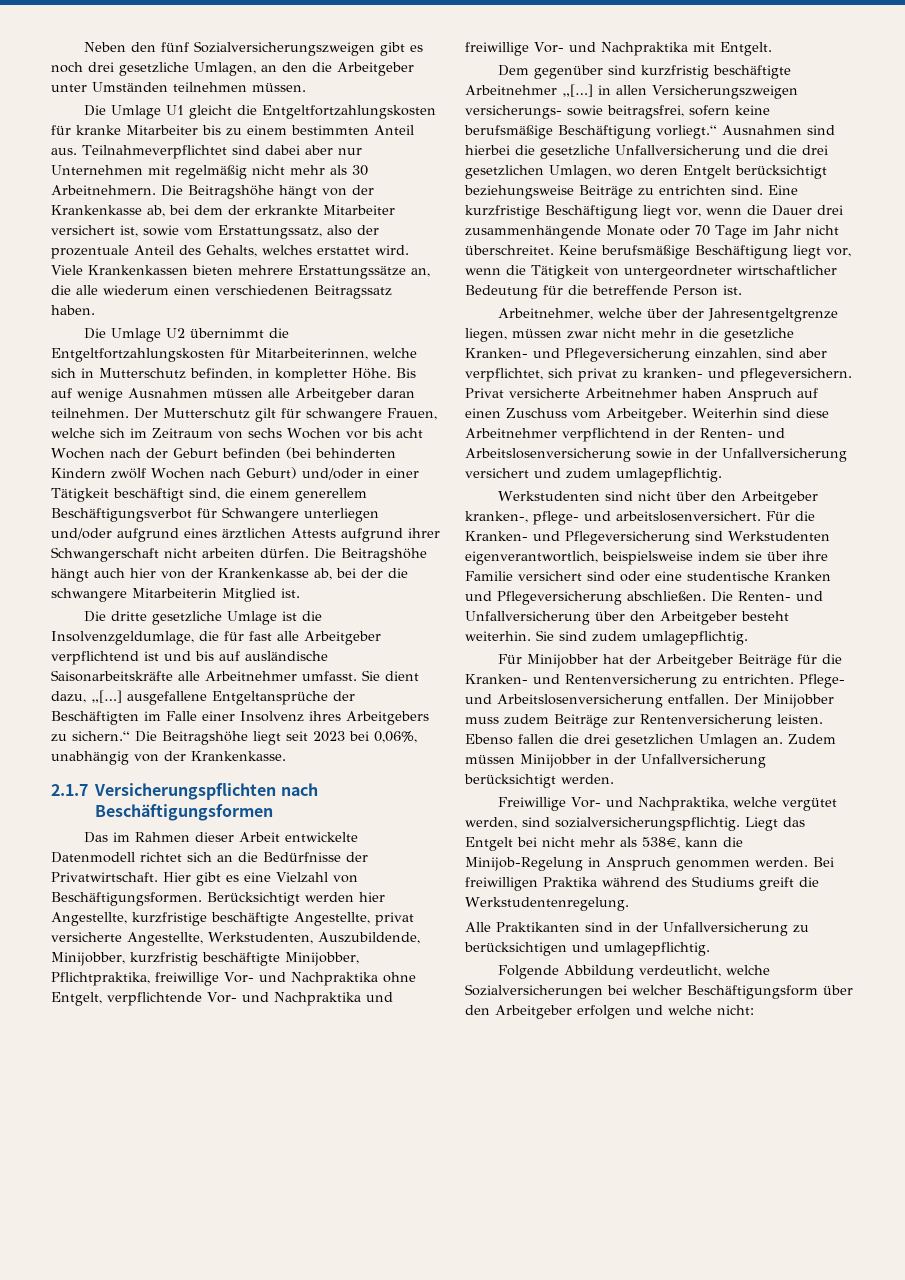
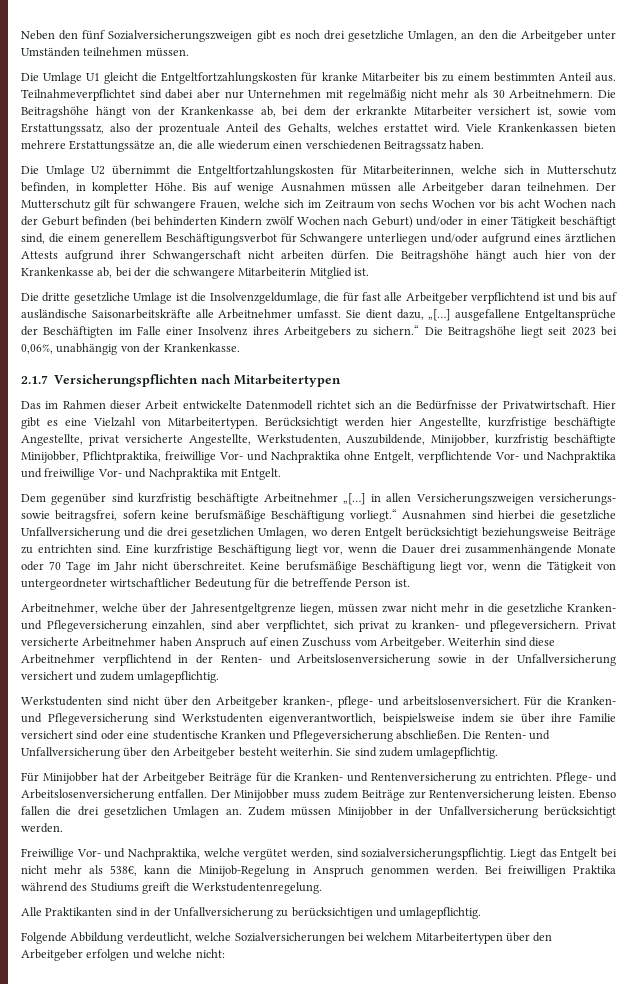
- 2.1.7 Versicherungspflichten nach Beschäftigungsformen
+ 2.1.7 Versicherungspflichten nach Mitarbeitertypen
- Hier gibt es eine Vielzahl von Beschäftigungsformen.
+ Hier gibt es eine Vielzahl von Mitarbeitertypen.
- Folgende Abbildung verdeutlicht, welche Sozialversicherungen bei welcher Beschäftigungsform über den Arbeitgeber erfolgen und welche nicht:
+ Folgende Abbildung verdeutlicht, welche Sozialversicherungen bei welchem Mitarbeitertypen über den Arbeitgeber erfolgen und welche nicht:

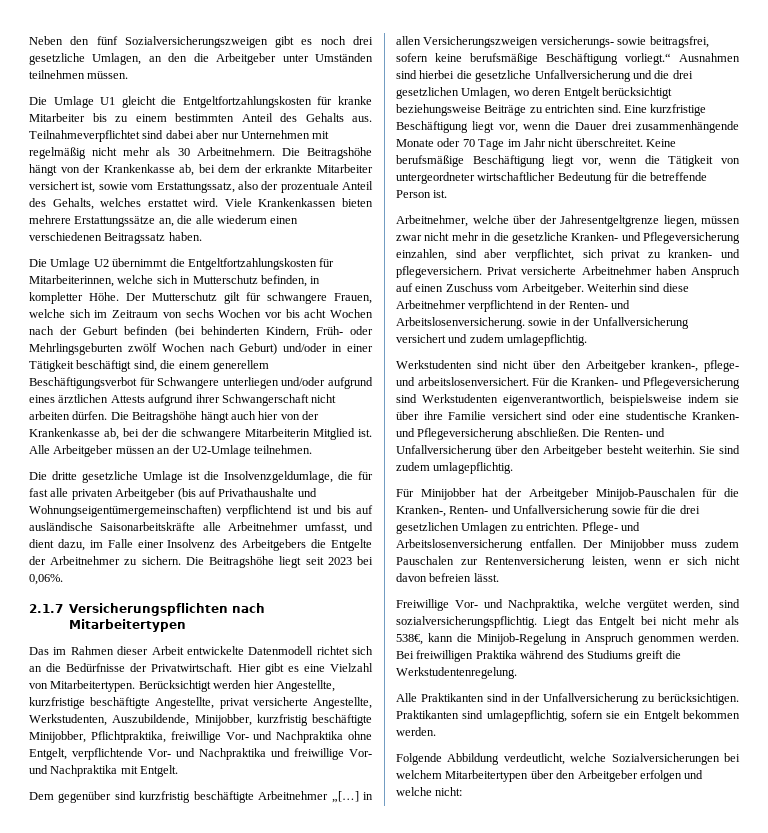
- Die Umlage U1 gleicht die Entgeltfortzahlungskosten für kranke Mitarbeiter bis zu einem bestimmten Anteil aus.
+ Die Umlage U1 gleicht die Entgeltfortzahlungskosten für kranke Mitarbeiter bis zu einem bestimmten Anteil des Gehalts aus.
- Bis auf wenige Ausnahmen müssen alle Arbeitgeber daran teilnehmen.
- Der Mutterschutz gilt für schwangere Frauen, welche sich im Zeitraum von sechs Wochen vor bis acht Wochen nach der Geburt befinden (bei behinderten Kindern zwölf Wochen nach Geburt) und/oder in einer Tätigkeit beschäftigt sind, die einem generellem Beschäftigungsverbot für Schwangere unterliegen und/oder aufgrund eines ärztlichen Attests aufgrund ihrer Schwangerschaft nicht arbeiten dürfen.
+ Der Mutterschutz gilt für schwangere Frauen, welche sich im Zeitraum von sechs Wochen vor bis acht Wochen nach der Geburt befinden (bei behinderten Kindern, Früh- oder Mehrlingsgeburten zwölf Wochen nach Geburt) und/oder in einer Tätigkeit beschäftigt sind, die einem generellem Beschäftigungsverbot für Schwangere unterliegen und/oder aufgrund eines ärztlichen Attests aufgrund ihrer Schwangerschaft nicht arbeiten dürfen.
+ Alle Arbeitgeber müssen an der U2-Umlage teilnehmen.
- Die dritte gesetzliche Umlage ist die Insolvenzgeldumlage, die für fast alle Arbeitgeber verpflichtend ist und bis auf ausländische Saisonarbeitskräfte alle Arbeitnehmer umfasst. Sie dient dazu, „[…] ausgefallene Entgeltansprüche der Beschäftigten im Falle einer Insolvenz ihres Arbeitgebers zu sichern.“ Die Beitragshöhe liegt seit 2023 bei 0,06%, unabhängig von der Krankenkasse.
+ Die dritte gesetzliche Umlage ist die Insolvenzgeldumlage, die für fast alle privaten Arbeitgeber (bis auf Privathaushalte und Wohnungseigentümergemeinschaften) verpflichtend ist und bis auf ausländische Saisonarbeitskräfte alle Arbeitnehmer umfasst, und dient dazu, im Falle einer Insolvenz des Arbeitgebers die Entgelte der Arbeitnehmer zu sichern. Die Beitragshöhe liegt seit 2023 bei 0,06%.
- Weiterhin sind diese Arbeitnehmer verpflichtend in der Renten- und Arbeitslosenversicherung sowie in der Unfallversicherung versichert und zudem umlagepflichtig.
+ Weiterhin sind diese Arbeitnehmer verpflichtend in der Renten- und Arbeitslosenversicherung. sowie in der Unfallversicherung versichert und zudem umlagepflichtig.
- Für die Kranken- und Pflegeversicherung sind Werkstudenten eigenverantwortlich, beispielsweise indem sie über ihre Familie versichert sind oder eine studentische Kranken und Pflegeversicherung abschließen.
+ Für die Kranken- und Pflegeversicherung sind Werkstudenten eigenverantwortlich, beispielsweise indem sie über ihre Familie versichert sind oder eine studentische Kranken- und Pflegeversicherung abschließen.
- Für Minijobber hat der Arbeitgeber Beiträge für die Kranken- und Rentenversicherung zu entrichten.
+ Für Minijobber hat der Arbeitgeber Minijob-Pauschalen für die Kranken-, Renten- und Unfallversicherung sowie für die drei gesetzlichen Umlagen zu entrichten.
- Der Minijobber muss zudem Beiträge zur Rentenversicherung leisten. Ebenso fallen die drei gesetzlichen Umlagen an. Zudem müssen Minijobber in der Unfallversicherung berücksichtigt werden.
+ Der Minijobber muss zudem Pauschalen zur Rentenversicherung leisten, wenn er sich nicht davon befreien lässt.
- Alle Praktikanten sind in der Unfallversicherung zu berücksichtigen und umlagepflichtig.
+ Alle Praktikanten sind in der Unfallversicherung zu berücksichtigen. Praktikanten sind umlagepflichtig, sofern sie ein Entgelt bekommen werden.

